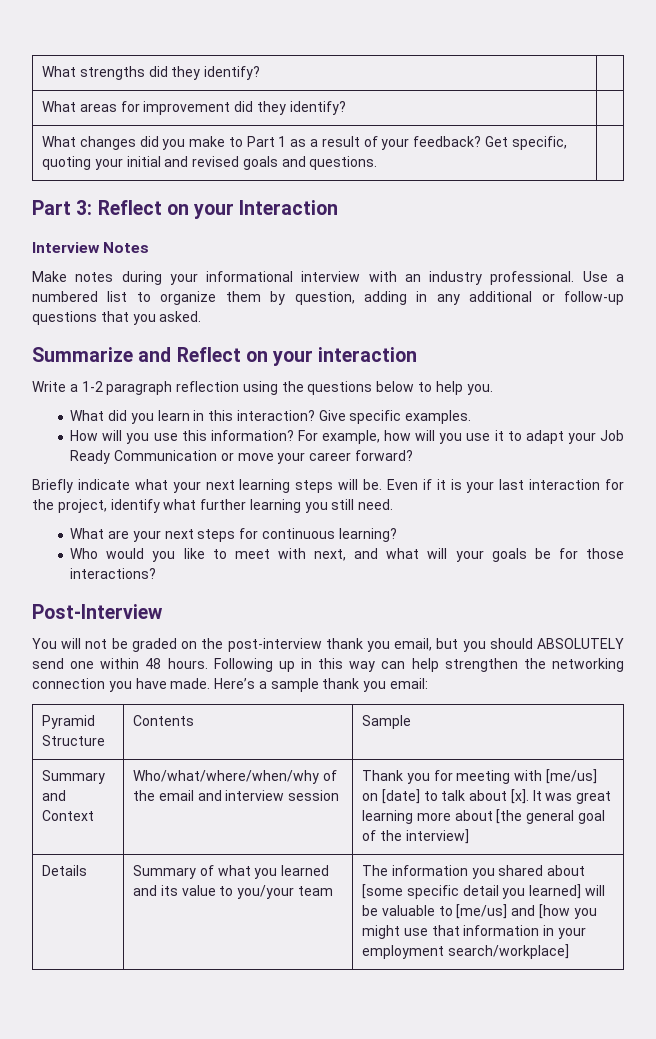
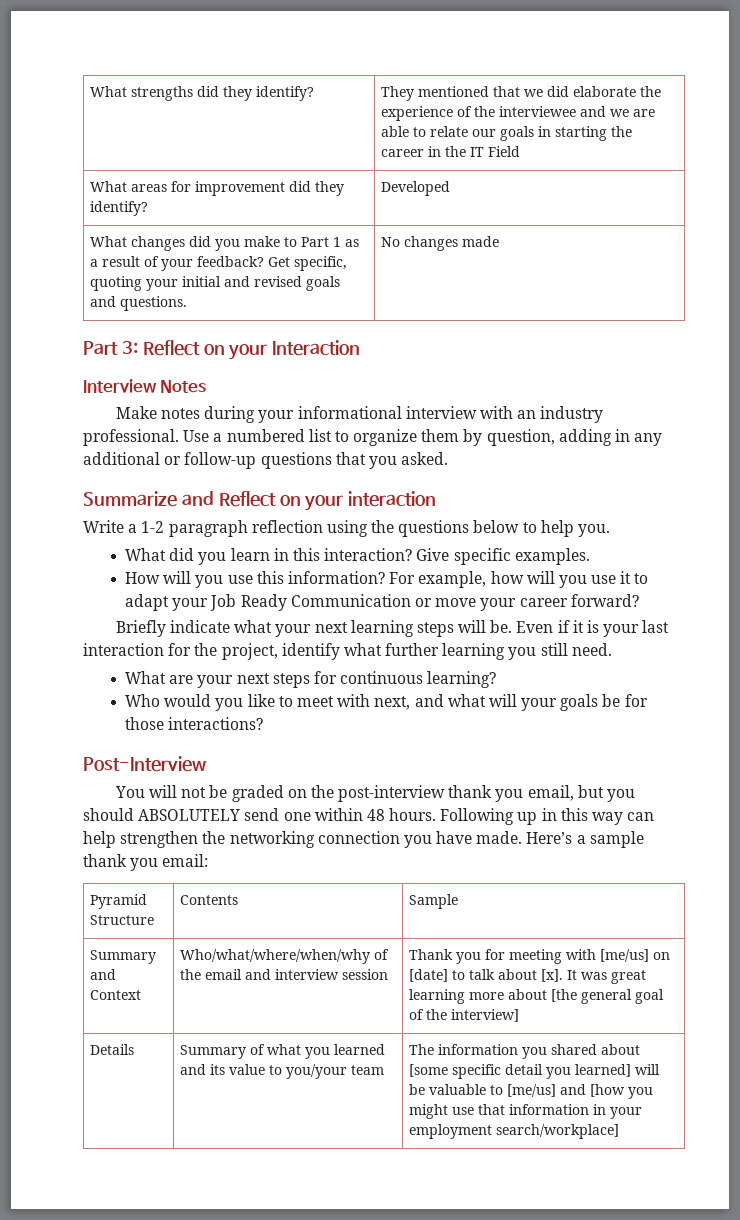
- What strengths did they identify? |
+ What strengths did they identify? | They mentioned that we did elaborate the experience of the interviewee and we are able to relate our goals in starting the career in the IT Field
- What areas for improvement did they identify? |
+ What areas for improvement did they identify? | Developed
- What changes did you make to Part 1 as a result of your feedback? Get specific, quoting your initial and revised goals and questions. |
+ What changes did you make to Part 1 as a result of your feedback? Get specific, quoting your initial and revised goals and questions. | No changes made

